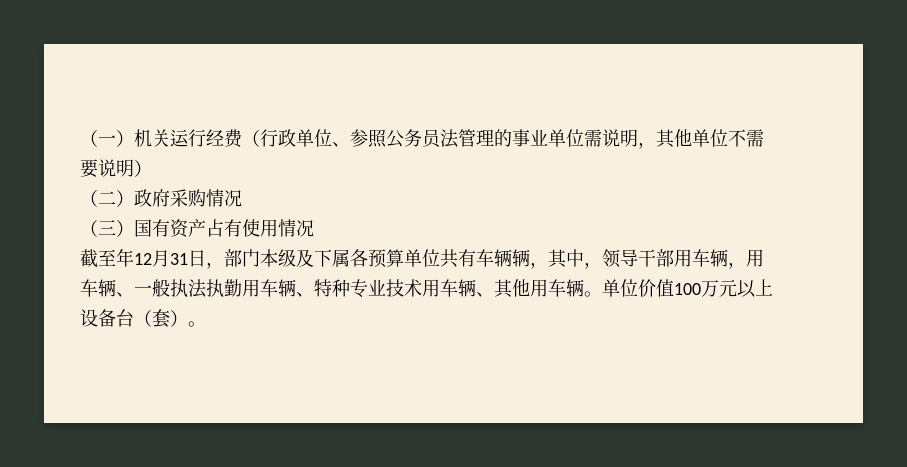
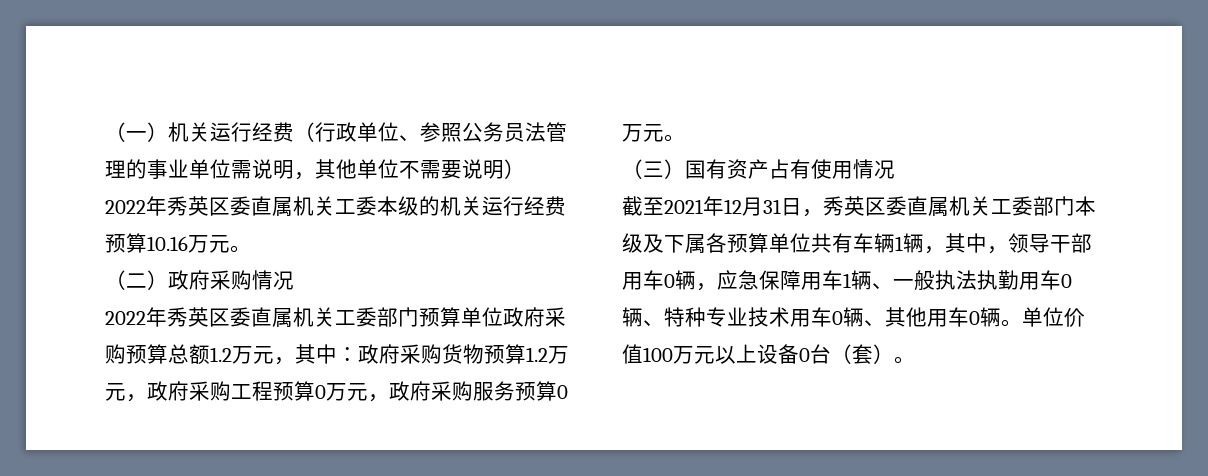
+ 2022年秀英区委直属机关工委本级的机关运行经费预算10.16万元。
+ 2022年秀英区委直属机关工委部门预算单位政府采购预算总额1.2万元，其中：政府采购货物预算1.2万元，政府采购工程预算0万元，政府采购服务预算0万元。
- 截至年12月31日，部门本级及下属各预算单位共有车辆辆，其中，领导干部用车辆，用车辆、一般执法执勤用车辆、特种专业技术用车辆、其他用车辆。
+ 截至2021年12月31日，秀英区委直属机关工委部门本级及下属各预算单位共有车辆1辆，其中，领导干部用车0辆，应急保障用车1辆、一般执法执勤用车0辆、特种专业技术用车0辆、其他用车0辆。
- 单位价值100万元以上设备台（套）。
+ 单位价值100万元以上设备0台（套）。

